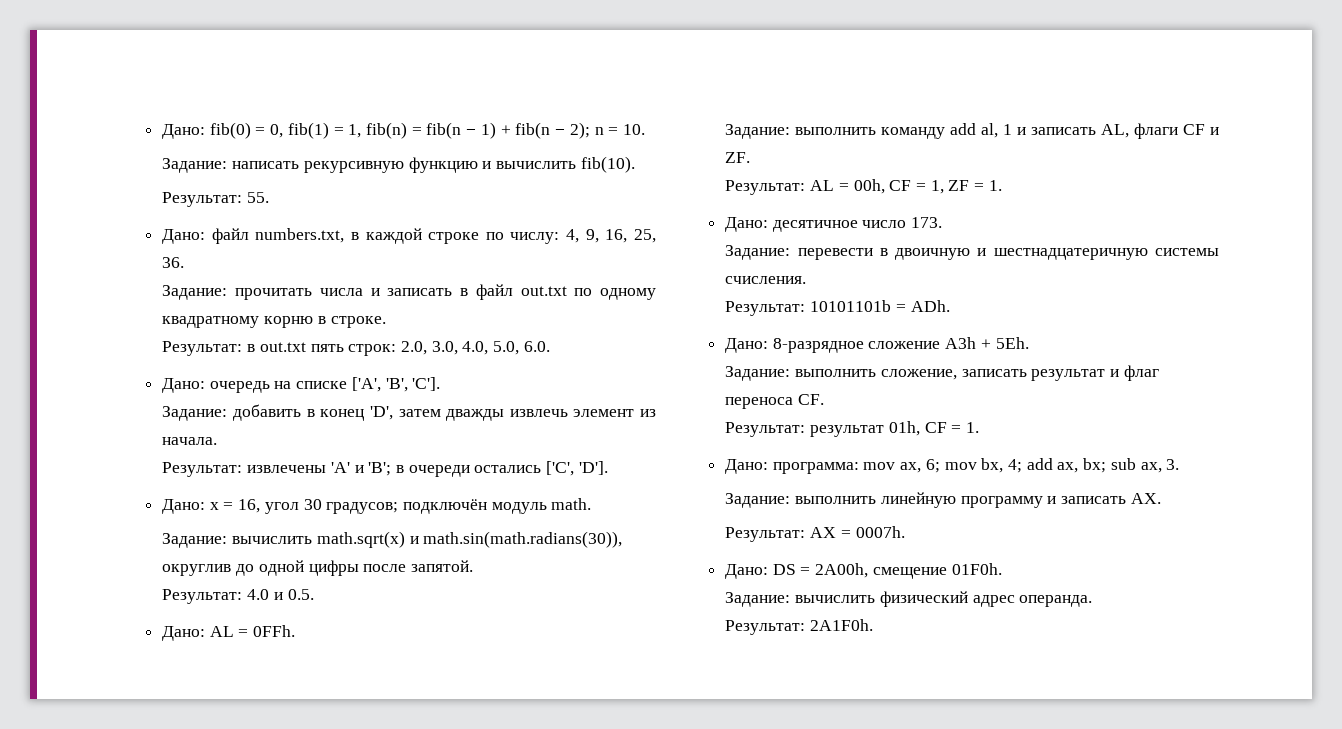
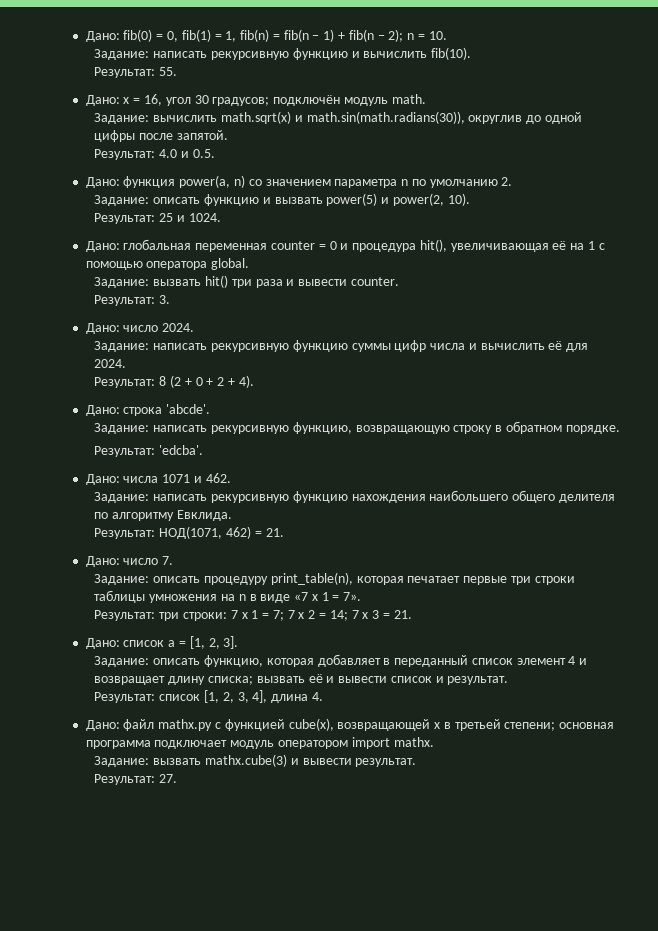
- Дано: файл numbers.txt, в каждой строке по числу: 4, 9, 16, 25, 36.
- Задание: прочитать числа и записать в файл out.txt по одному квадратному корню в строке.
- Результат: в out.txt пять строк: 2.0, 3.0, 4.0, 5.0, 6.0.
- Дано: очередь на списке ['A', 'B', 'C'].
- Задание: добавить в конец 'D', затем дважды извлечь элемент из начала.
- Результат: извлечены 'A' и 'B'; в очереди остались ['C', 'D'].
- Дано: AL = 0FFh.
- Задание: выполнить команду add al, 1 и записать AL, флаги CF и ZF.
- Результат: AL = 00h, CF = 1, ZF = 1.
- Дано: десятичное число 173.
- Задание: перевести в двоичную и шестнадцатеричную системы счисления.
- Результат: 10101101b = ADh.
- Дано: 8-разрядное сложение A3h + 5Eh.
- Задание: выполнить сложение, записать результат и флаг переноса CF.
- Результат: результат 01h, CF = 1.
- Дано: программа: mov ax, 6; mov bx, 4; add ax, bx; sub ax, 3.
- Задание: выполнить линейную программу и записать AX.
- Результат: AX = 0007h.
- Дано: DS = 2A00h, смещение 01F0h.
- Задание: вычислить физический адрес операнда.
- Результат: 2A1F0h.
+ Дано: функция power(a, n) со значением параметра n по умолчанию 2.
+ Задание: описать функцию и вызвать power(5) и power(2, 10).
+ Результат: 25 и 1024.
+ Дано: глобальная переменная counter = 0 и процедура hit(), увеличивающая её на 1 с помощью оператора global.
+ Задание: вызвать hit() три раза и вывести counter.
+ Результат: 3.
+ Дано: число 2024.
+ Задание: написать рекурсивную функцию суммы цифр числа и вычислить её для 2024.
+ Результат: 8 (2 + 0 + 2 + 4).
+ Дано: строка 'abcde'.
+ Задание: написать рекурсивную функцию, возвращающую строку в обратном порядке.
+ Результат: 'edcba'.
+ Дано: числа 1071 и 462.
+ Задание: написать рекурсивную функцию нахождения наибольшего общего делителя по алгоритму Евклида.
+ Результат: НОД(1071, 462) = 21.
+ Дано: число 7.
+ Задание: описать процедуру print_table(n), которая печатает первые три строки таблицы умножения на n в виде «7 x 1 = 7».
+ Результат: три строки: 7 x 1 = 7; 7 x 2 = 14; 7 x 3 = 21.
+ Дано: список a = [1, 2, 3].
+ Задание: описать функцию, которая добавляет в переданный список элемент 4 и возвращает длину списка; вызвать её и вывести список и результат.
+ Результат: список [1, 2, 3, 4], длина 4.
+ Дано: файл mathx.py с функцией cube(x), возвращающей x в третьей степени; основная программа подключает модуль оператором import mathx.
+ Задание: вызвать mathx.cube(3) и вывести результат.
+ Результат: 27.

